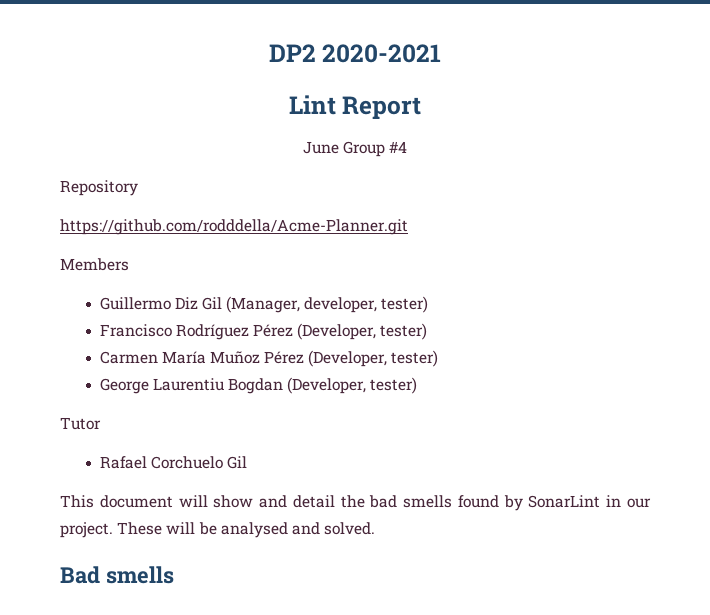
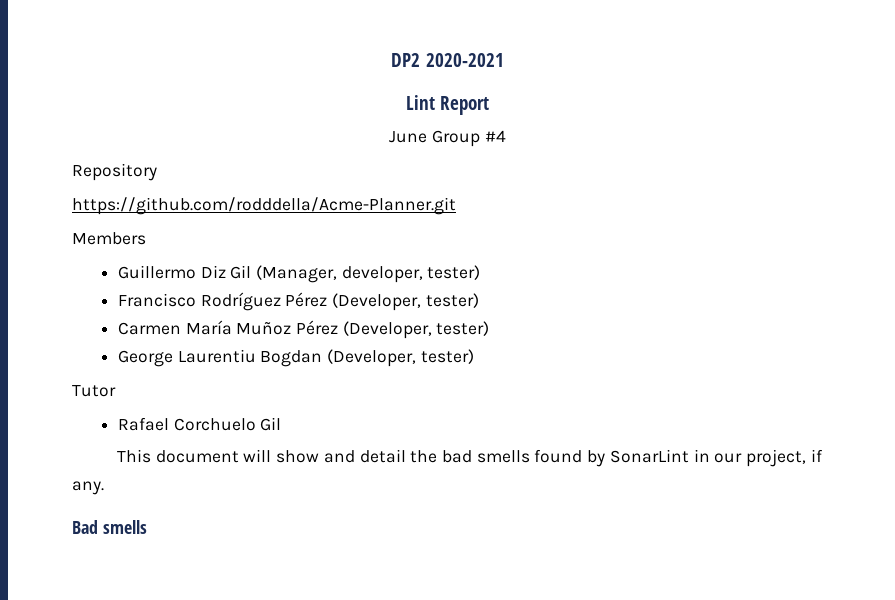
- This document will show and detail the bad smells found by SonarLint in our project. These will be analysed and solved.
+ This document will show and detail the bad smells found by SonarLint in our project, if any.

